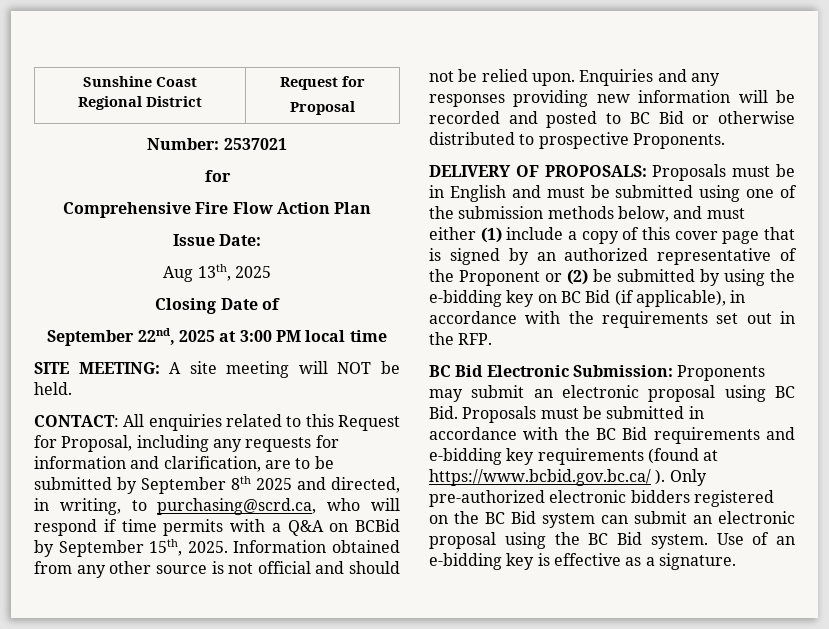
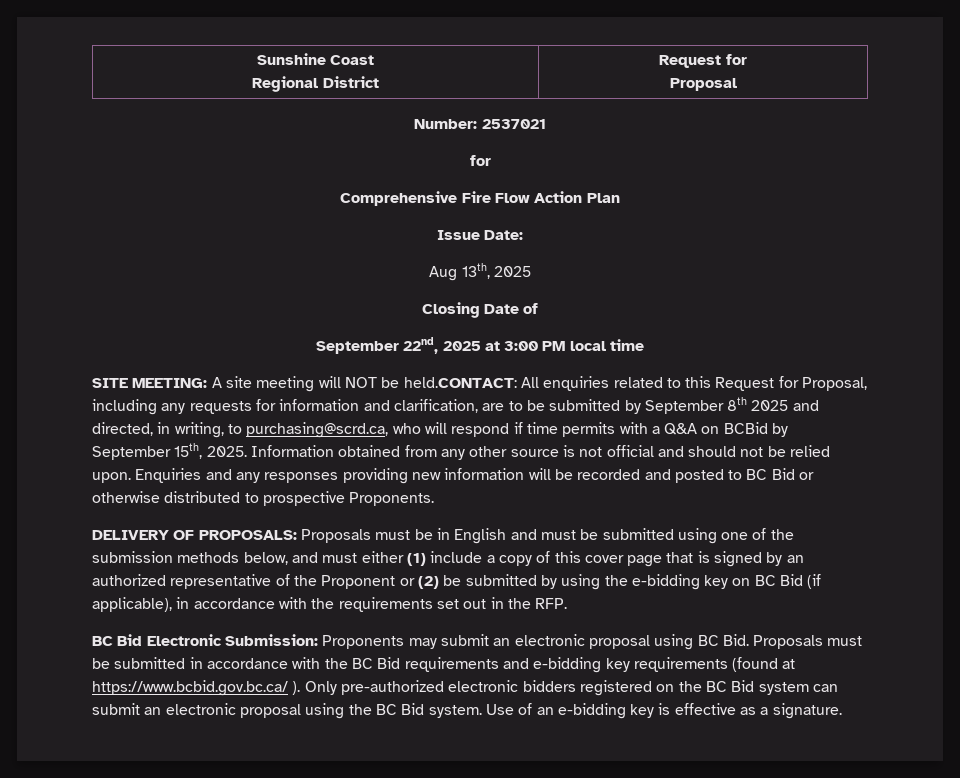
- SITE MEETING: A site meeting will NOT be held.
- CONTACT: All enquiries related to this Request for Proposal, including any requests for information and clarification, are to be submitted by September 8th 2025 and directed, in writing, to purchasing@scrd.ca, who will respond if time permits with a Q&A on BCBid by September 15th, 2025.
+ SITE MEETING: A site meeting will NOT be held.CONTACT: All enquiries related to this Request for Proposal, including any requests for information and clarification, are to be submitted by September 8th 2025 and directed, in writing, to purchasing@scrd.ca, who will respond if time permits with a Q&A on BCBid by September 15th, 2025.

